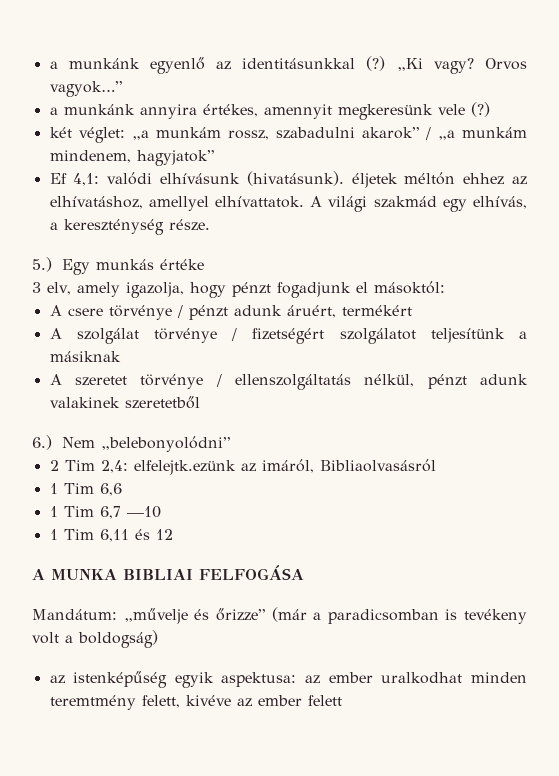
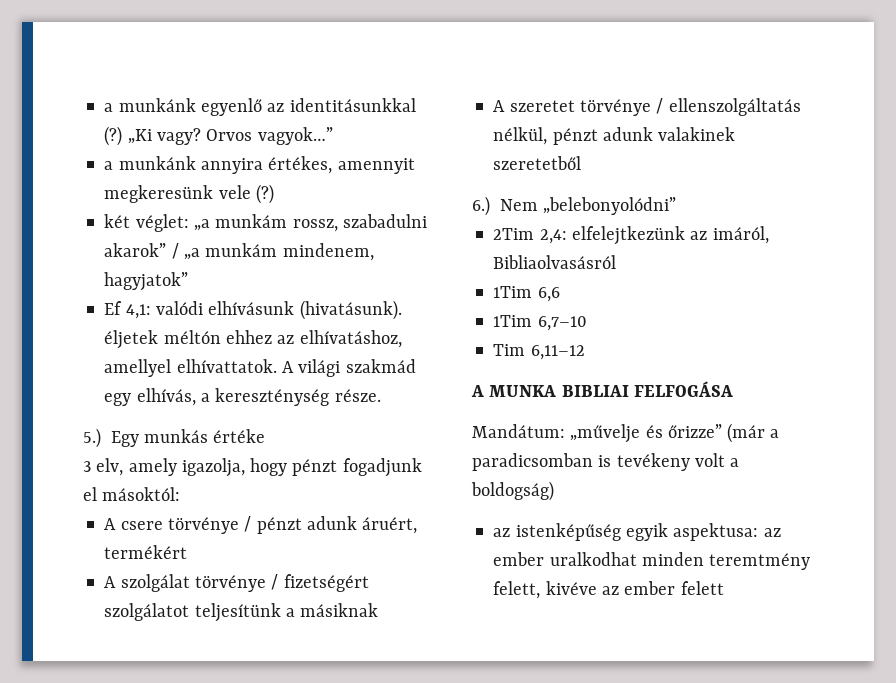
- 2 Tim 2,4: elfelejtk.ezünk az imáról, Bibliaolvasásról
+ 2Tim 2,4: elfelejtkezünk az imáról, Bibliaolvasásról
- 1 Tim 6,6
+ 1Tim 6,6
- 1 Tim 6,7 —10
- 1 Tim 6,11 és 12
+ 1Tim 6,7–10
+ Tim 6,11–12

